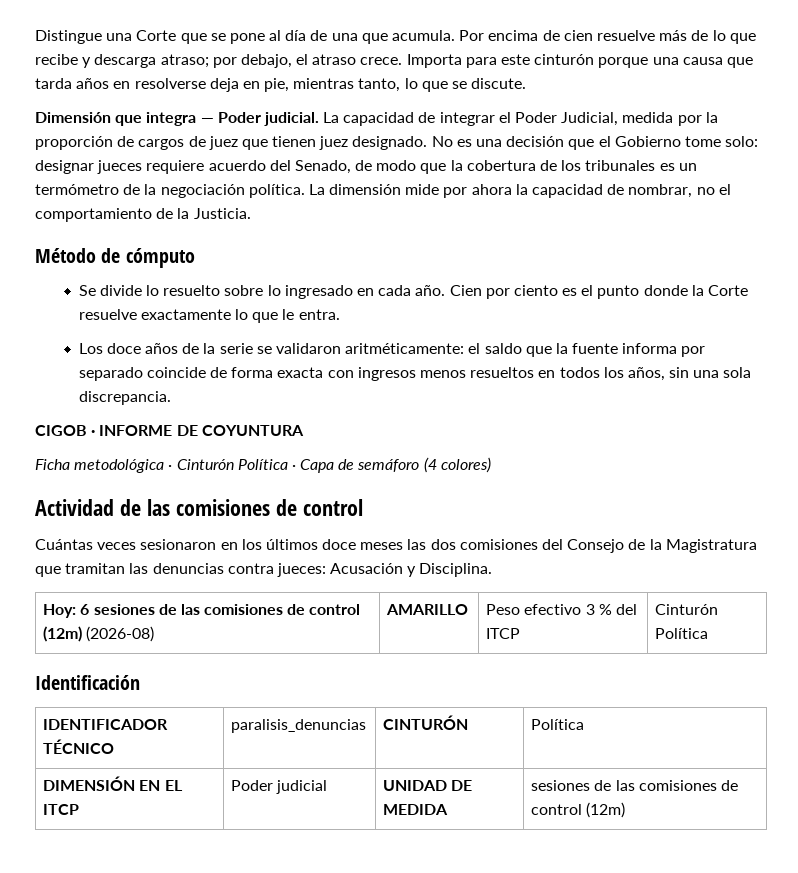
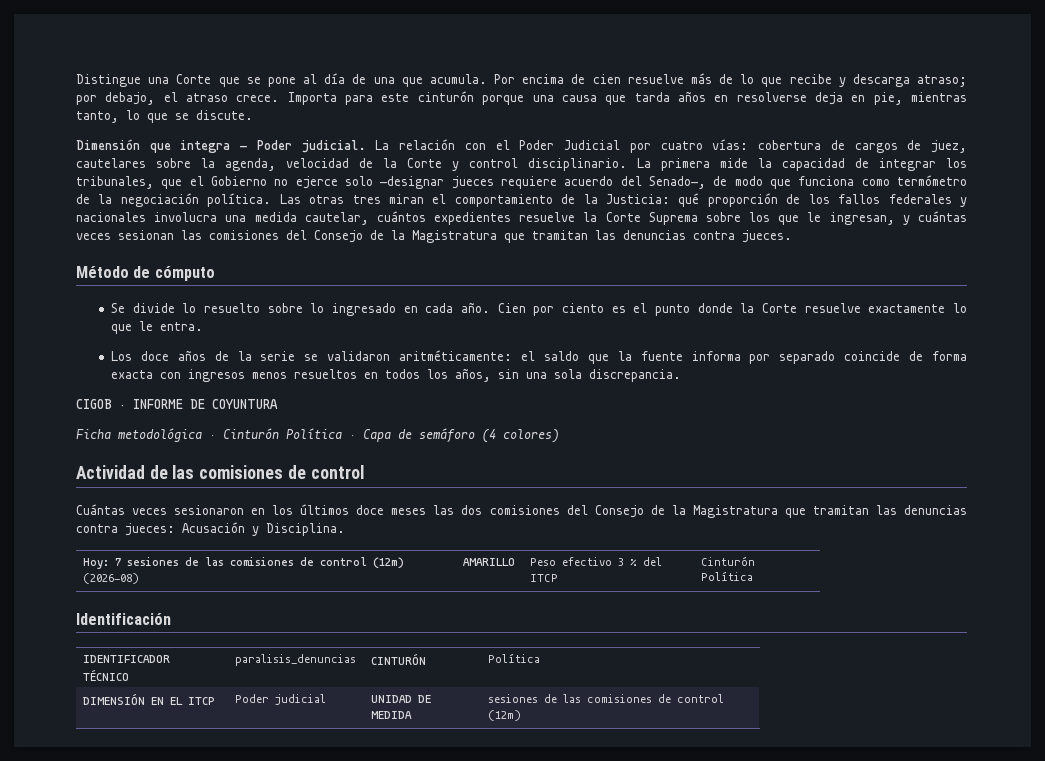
- La capacidad de integrar el Poder Judicial, medida por la proporción de cargos de juez que tienen juez designado. No es una decisión que el Gobierno tome solo: designar jueces requiere acuerdo del Senado, de modo que la cobertura de los tribunales es un termómetro de la negociación política.
+ La relación con el Poder Judicial por cuatro vías: cobertura de cargos de juez, cautelares sobre la agenda, velocidad de la Corte y control disciplinario. La primera mide la capacidad de integrar los tribunales, que el Gobierno no ejerce solo —designar jueces requiere acuerdo del Senado—, de modo que funciona como termómetro de la negociación política.
- La dimensión mide por ahora la capacidad de nombrar, no el comportamiento de la Justicia.
+ Las otras tres miran el comportamiento de la Justicia: qué proporción de los fallos federales y nacionales involucra una medida cautelar, cuántos expedientes resuelve la Corte Suprema sobre los que le ingresan, y cuántas veces sesionan las comisiones del Consejo de la Magistratura que tramitan las denuncias contra jueces.
- Hoy: 6 sesiones de las comisiones de control (12m) (2026-08) | AMARILLO | Peso efectivo 3 % del ITCP | Cinturón Política
+ Hoy: 7 sesiones de las comisiones de control (12m) (2026-08) | AMARILLO | Peso efectivo 3 % del ITCP | Cinturón Política

